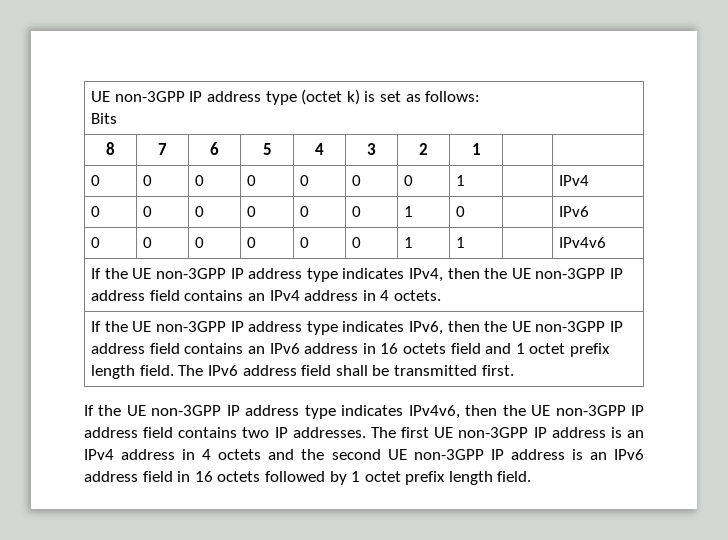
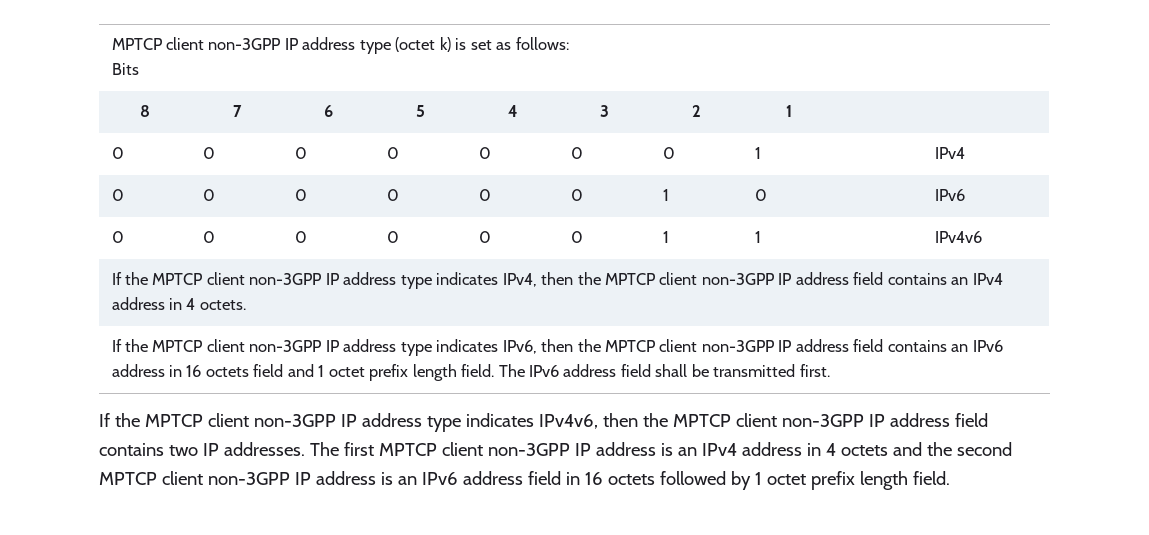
- UE non-3GPP IP address type (octet k) is set as follows:
+ MPTCP client non-3GPP IP address type (octet k) is set as follows:
- If the UE non-3GPP IP address type indicates IPv4, then the UE non-3GPP IP address field contains an IPv4 address in 4 octets.
+ If the MPTCP client non-3GPP IP address type indicates IPv4, then the MPTCP client non-3GPP IP address field contains an IPv4 address in 4 octets.
- If the UE non-3GPP IP address type indicates IPv6, then the UE non-3GPP IP address field contains an IPv6 address in 16 octets field and 1 octet prefix length field. The IPv6 address field shall be transmitted first.
+ If the MPTCP client non-3GPP IP address type indicates IPv6, then the MPTCP client non-3GPP IP address field contains an IPv6 address in 16 octets field and 1 octet prefix length field. The IPv6 address field shall be transmitted first.
- If the UE non-3GPP IP address type indicates IPv4v6, then the UE non-3GPP IP address field contains two IP addresses.
+ If the MPTCP client non-3GPP IP address type indicates IPv4v6, then the MPTCP client non-3GPP IP address field contains two IP addresses.
- The first UE non-3GPP IP address is an IPv4 address in 4 octets and the second UE non-3GPP IP address is an IPv6 address field in 16 octets followed by 1 octet prefix length field.
+ The first MPTCP client non-3GPP IP address is an IPv4 address in 4 octets and the second MPTCP client non-3GPP IP address is an IPv6 address field in 16 octets followed by 1 octet prefix length field.

